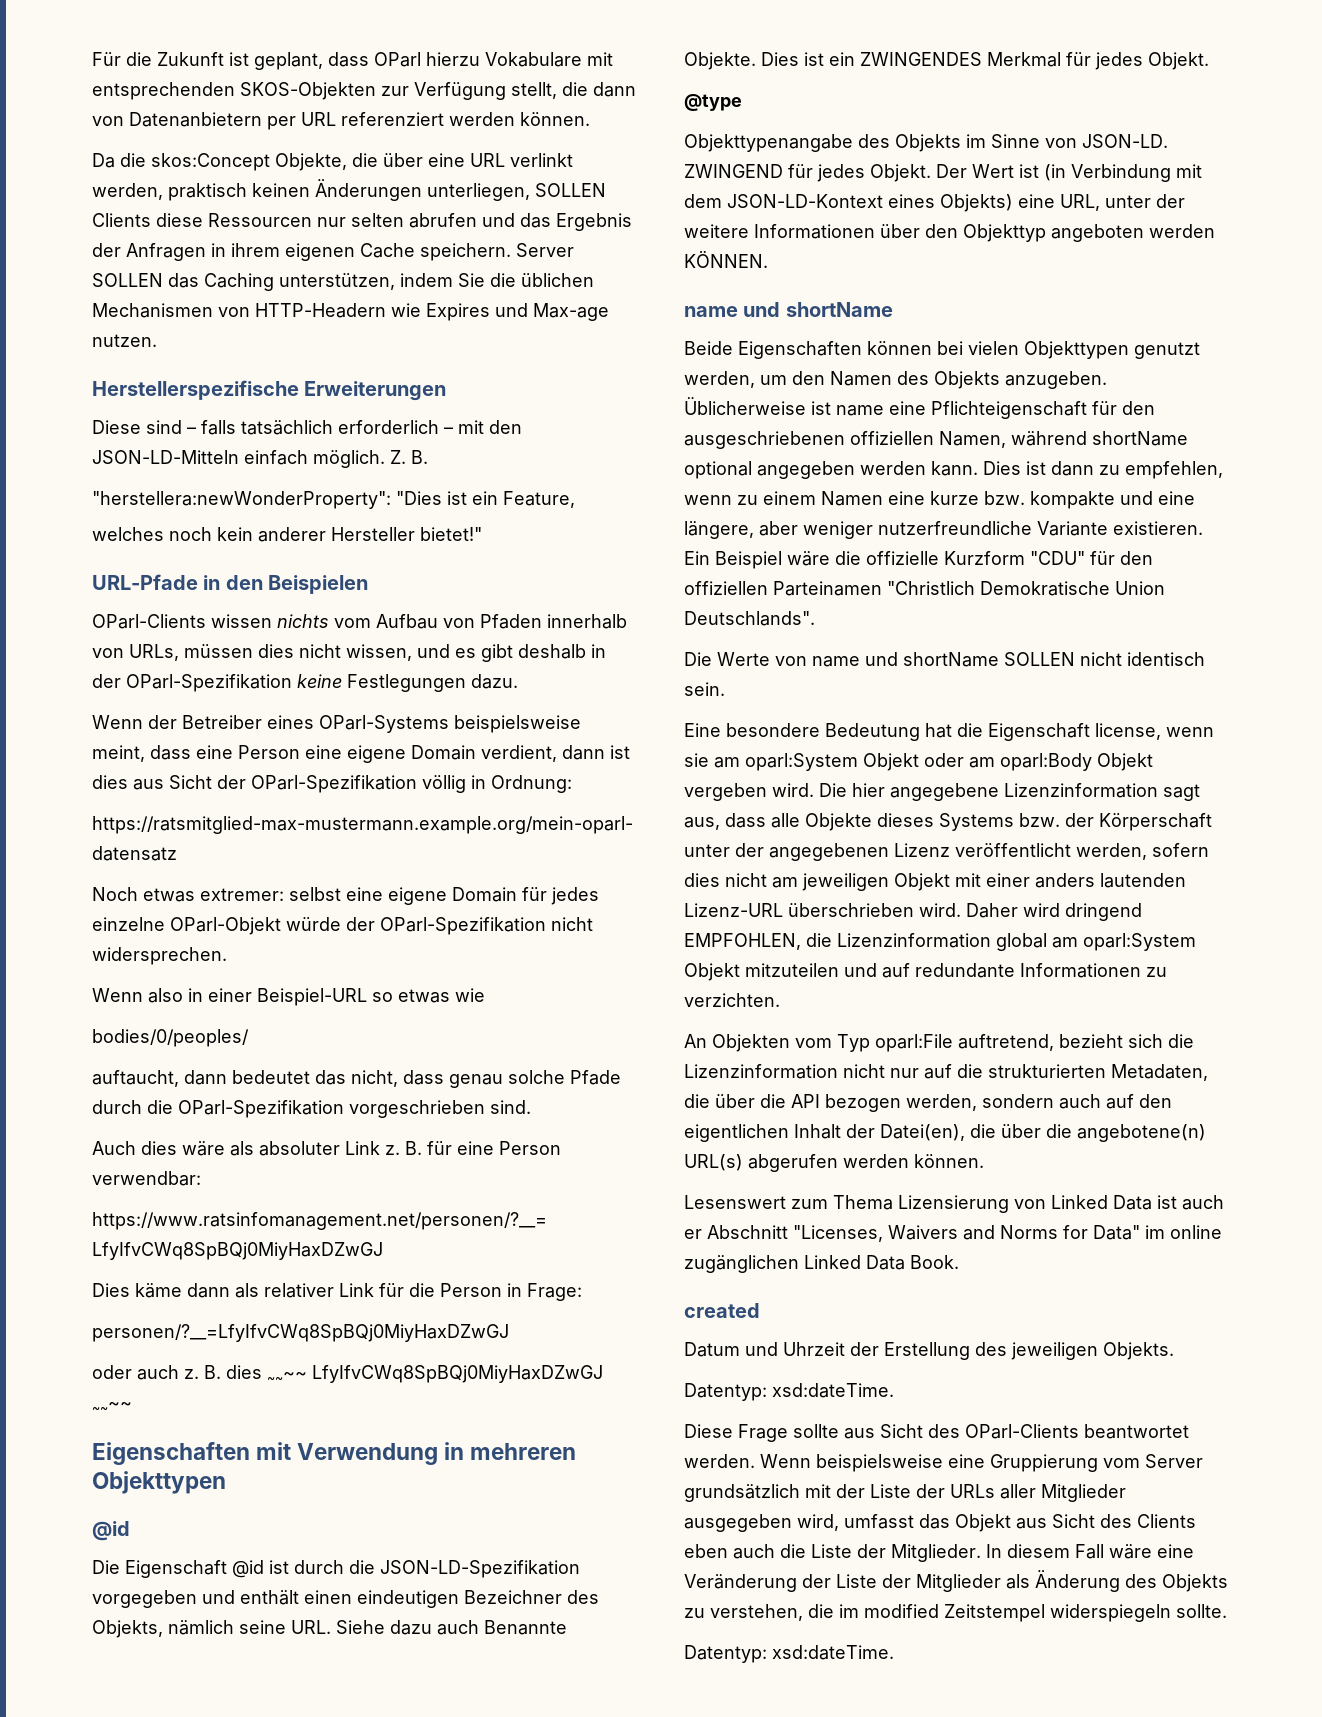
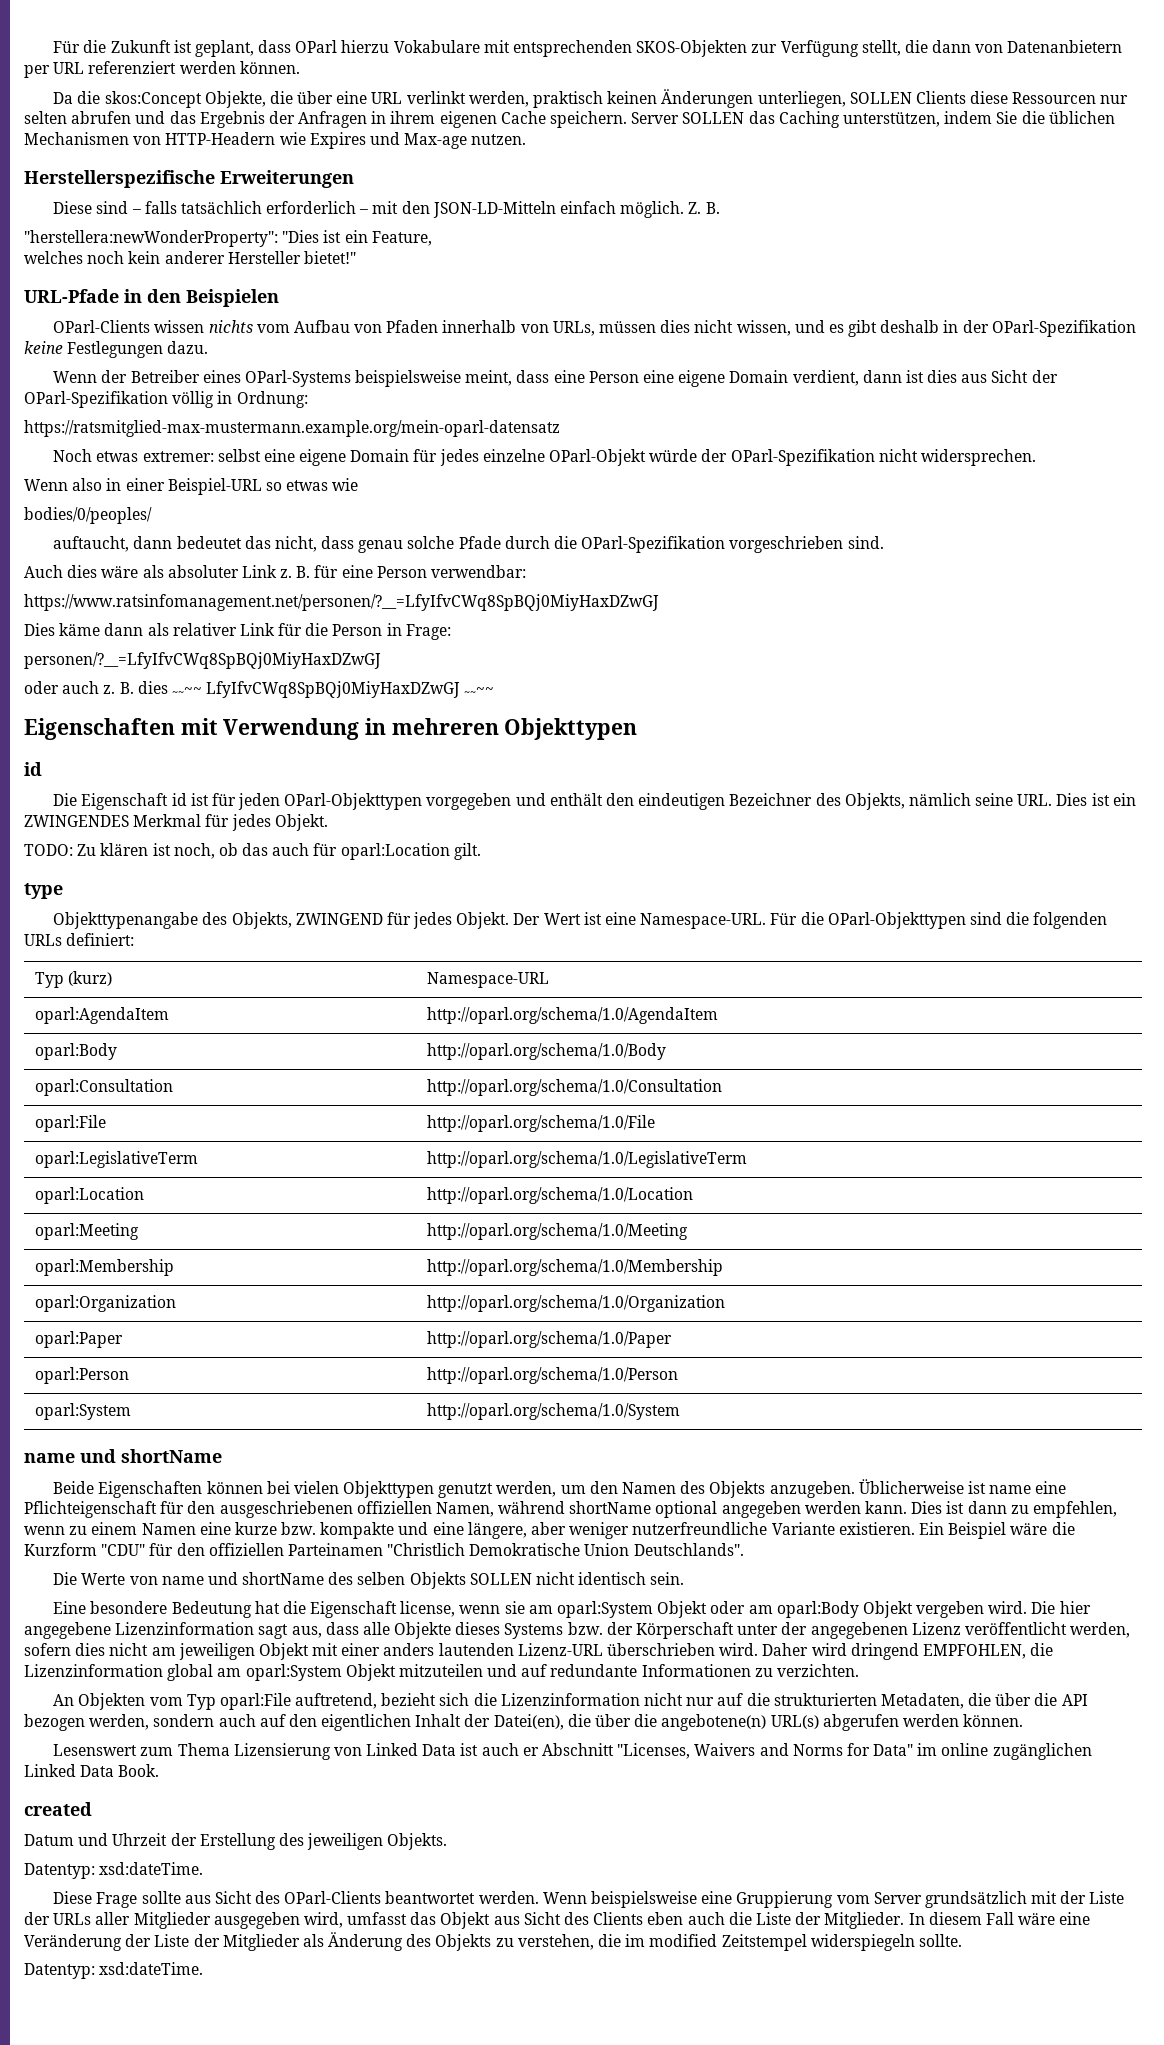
  Eigenschaften mit Verwendung in mehreren Objekttypen
- @id
+ id
- Die Eigenschaft @id ist durch die JSON-LD-Spezifikation vorgegeben und enthält einen eindeutigen Bezeichner des Objekts, nämlich seine URL. Siehe dazu auch Benannte Objekte. Dies ist ein ZWINGENDES Merkmal für jedes Objekt.
+ Die Eigenschaft id ist für jeden OParl-Objekttypen vorgegeben und enthält den eindeutigen Bezeichner des Objekts, nämlich seine URL. Dies ist ein ZWINGENDES Merkmal für jedes Objekt.
- @type
- Objekttypenangabe des Objekts im Sinne von JSON-LD. ZWINGEND für jedes Objekt.
+ TODO: Zu klären ist noch, ob das auch für oparl:Location gilt.
+ type
+ Objekttypenangabe des Objekts, ZWINGEND für jedes Objekt.
- Der Wert ist (in Verbindung mit dem JSON-LD-Kontext eines Objekts) eine URL, unter der weitere Informationen über den Objekttyp angeboten werden KÖNNEN.
+ Der Wert ist eine Namespace-URL. Für die OParl-Objekttypen sind die folgenden URLs definiert:
+ Typ (kurz) | Namespace-URL
+ oparl:AgendaItem | http://oparl.org/schema/1.0/AgendaItem
+ oparl:Body | http://oparl.org/schema/1.0/Body
+ oparl:Consultation | http://oparl.org/schema/1.0/Consultation
+ oparl:File | http://oparl.org/schema/1.0/File
+ oparl:LegislativeTerm | http://oparl.org/schema/1.0/LegislativeTerm
+ oparl:Location | http://oparl.org/schema/1.0/Location
+ oparl:Meeting | http://oparl.org/schema/1.0/Meeting
+ oparl:Membership | http://oparl.org/schema/1.0/Membership
+ oparl:Organization | http://oparl.org/schema/1.0/Organization
+ oparl:Paper | http://oparl.org/schema/1.0/Paper
+ oparl:Person | http://oparl.org/schema/1.0/Person
+ oparl:System | http://oparl.org/schema/1.0/System
- Ein Beispiel wäre die offizielle Kurzform "CDU" für den offiziellen Parteinamen "Christlich Demokratische Union Deutschlands".
+ Ein Beispiel wäre die Kurzform "CDU" für den offiziellen Parteinamen "Christlich Demokratische Union Deutschlands".
- Die Werte von name und shortName SOLLEN nicht identisch sein.
+ Die Werte von name und shortName des selben Objekts SOLLEN nicht identisch sein.

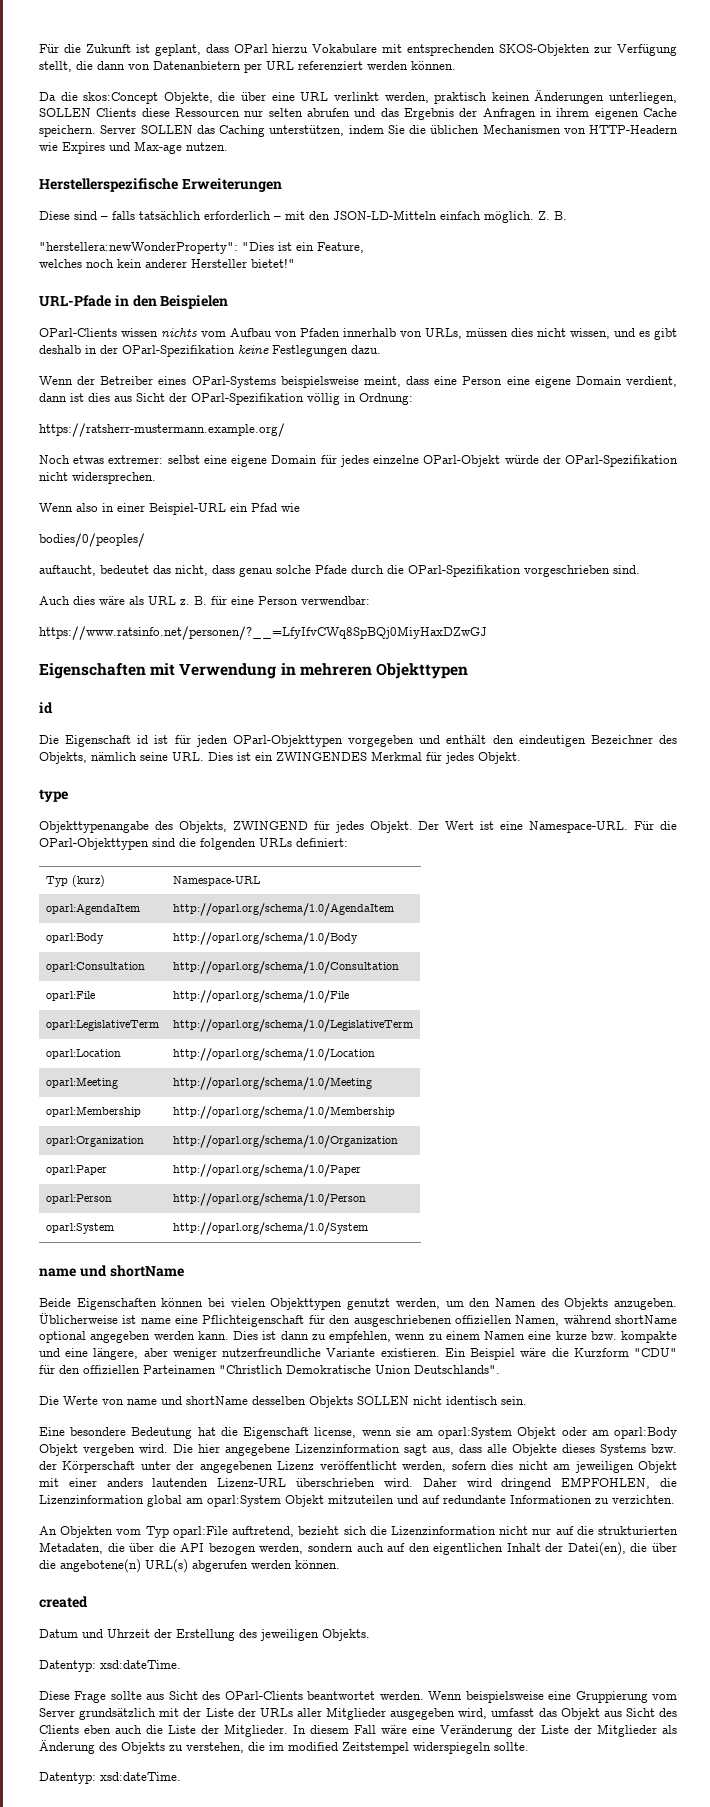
- https://ratsmitglied-max-mustermann.example.org/mein-oparl-datensatz
+ https://ratsherr-mustermann.example.org/
- Wenn also in einer Beispiel-URL so etwas wie
+ Wenn also in einer Beispiel-URL ein Pfad wie
- auftaucht, dann bedeutet das nicht, dass genau solche Pfade durch die OParl-Spezifikation vorgeschrieben sind.
+ auftaucht, bedeutet das nicht, dass genau solche Pfade durch die OParl-Spezifikation vorgeschrieben sind.
- Auch dies wäre als absoluter Link z.
+ Auch dies wäre als URL z.
- https://www.ratsinfomanagement.net/personen/?__=LfyIfvCWq8SpBQj0MiyHaxDZwGJ
- Dies käme dann als relativer Link für die Person in Frage:
- personen/?__=LfyIfvCWq8SpBQj0MiyHaxDZwGJ
- oder auch z. B. dies ~~~~ LfyIfvCWq8SpBQj0MiyHaxDZwGJ ~~~~
+ https://www.ratsinfo.net/personen/?__=LfyIfvCWq8SpBQj0MiyHaxDZwGJ
- TODO: Zu klären ist noch, ob das auch für oparl:Location gilt.
- Die Werte von name und shortName des selben Objekts SOLLEN nicht identisch sein.
+ Die Werte von name und shortName desselben Objekts SOLLEN nicht identisch sein.
- Lesenswert zum Thema Lizensierung von Linked Data ist auch er Abschnitt "Licenses, Waivers and Norms for Data" im online zugänglichen Linked Data Book.

